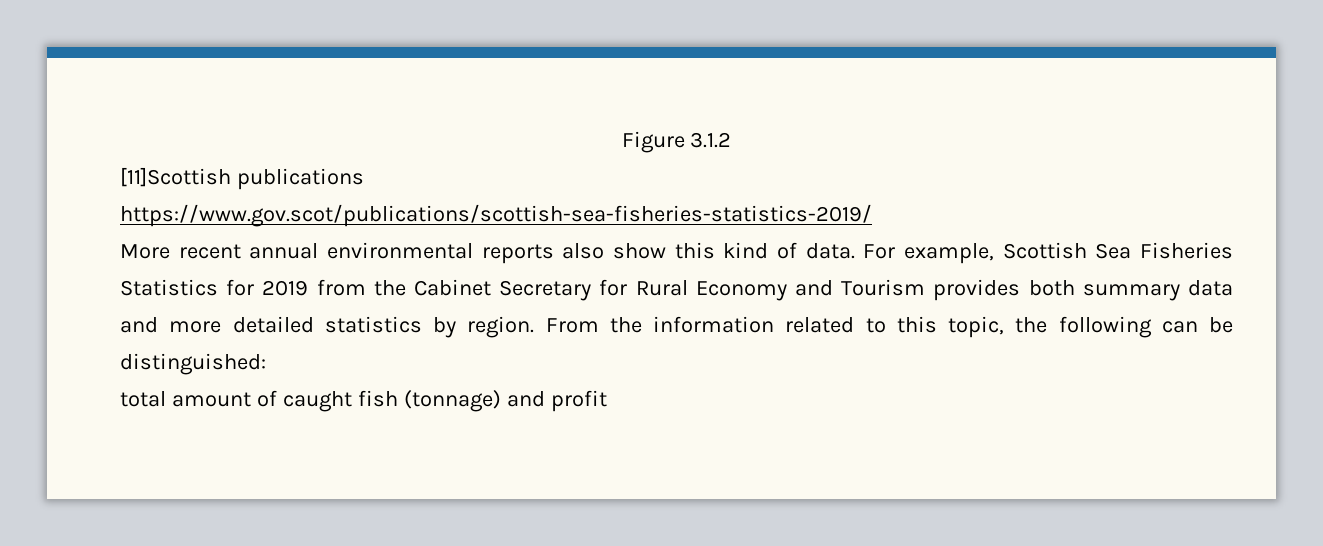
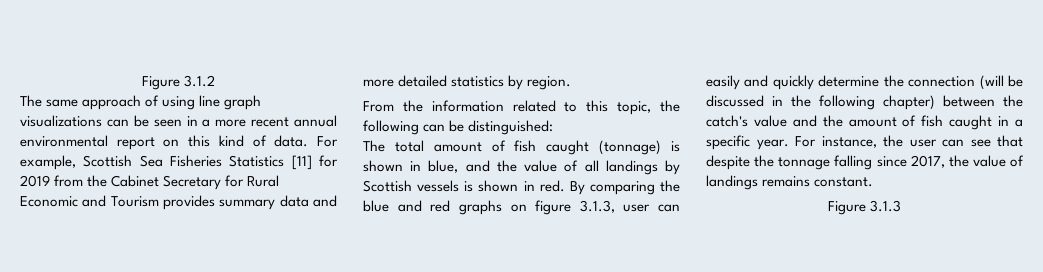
- [11]Scottish publications
- https://www.gov.scot/publications/scottish-sea-fisheries-statistics-2019/
- More recent annual environmental reports also show this kind of data.
+ The same approach of using line graph visualizations can be seen in a more recent annual environmental report on this kind of data.
- For example, Scottish Sea Fisheries Statistics for 2019 from the Cabinet Secretary for Rural Economy and Tourism provides both summary data and more detailed statistics by region. From the information related to this topic, the following can be distinguished:
+ For example, Scottish Sea Fisheries Statistics [11] for 2019 from the Cabinet Secretary for Rural Economic and Tourism provides summary data and more detailed statistics by region.
+ From the information related to this topic, the following can be distinguished:
- total amount of caught fish (tonnage) and profit
+ The total amount of fish caught (tonnage) is shown in blue, and the value of all landings by Scottish vessels is shown in red. By comparing the blue and red graphs on figure 3.1.3, user can easily and quickly determine the connection (will be discussed in the following chapter) between the catch's value and the amount of fish caught in a specific year. For instance, the user can see that despite the tonnage falling since 2017, the value of landings remains constant.
+ Figure 3.1.3

